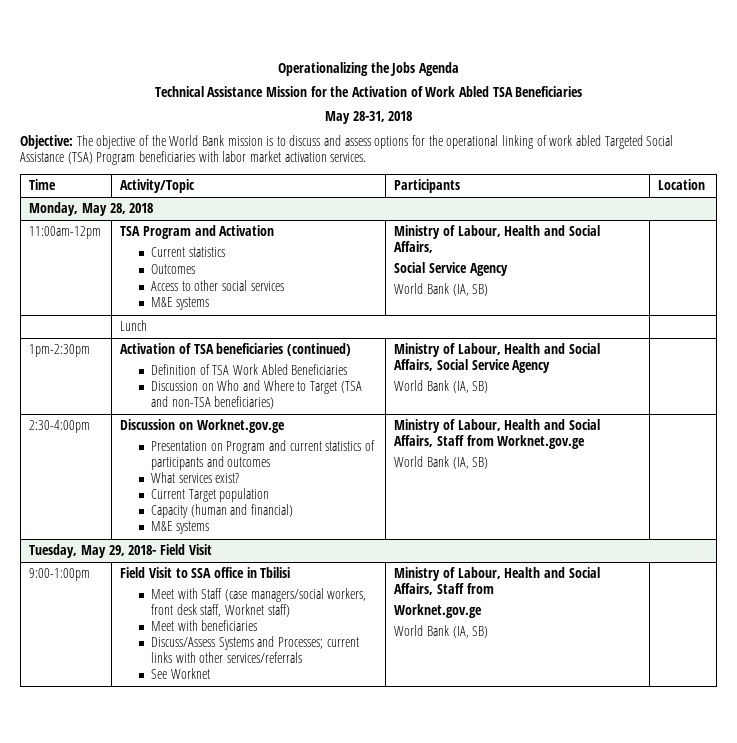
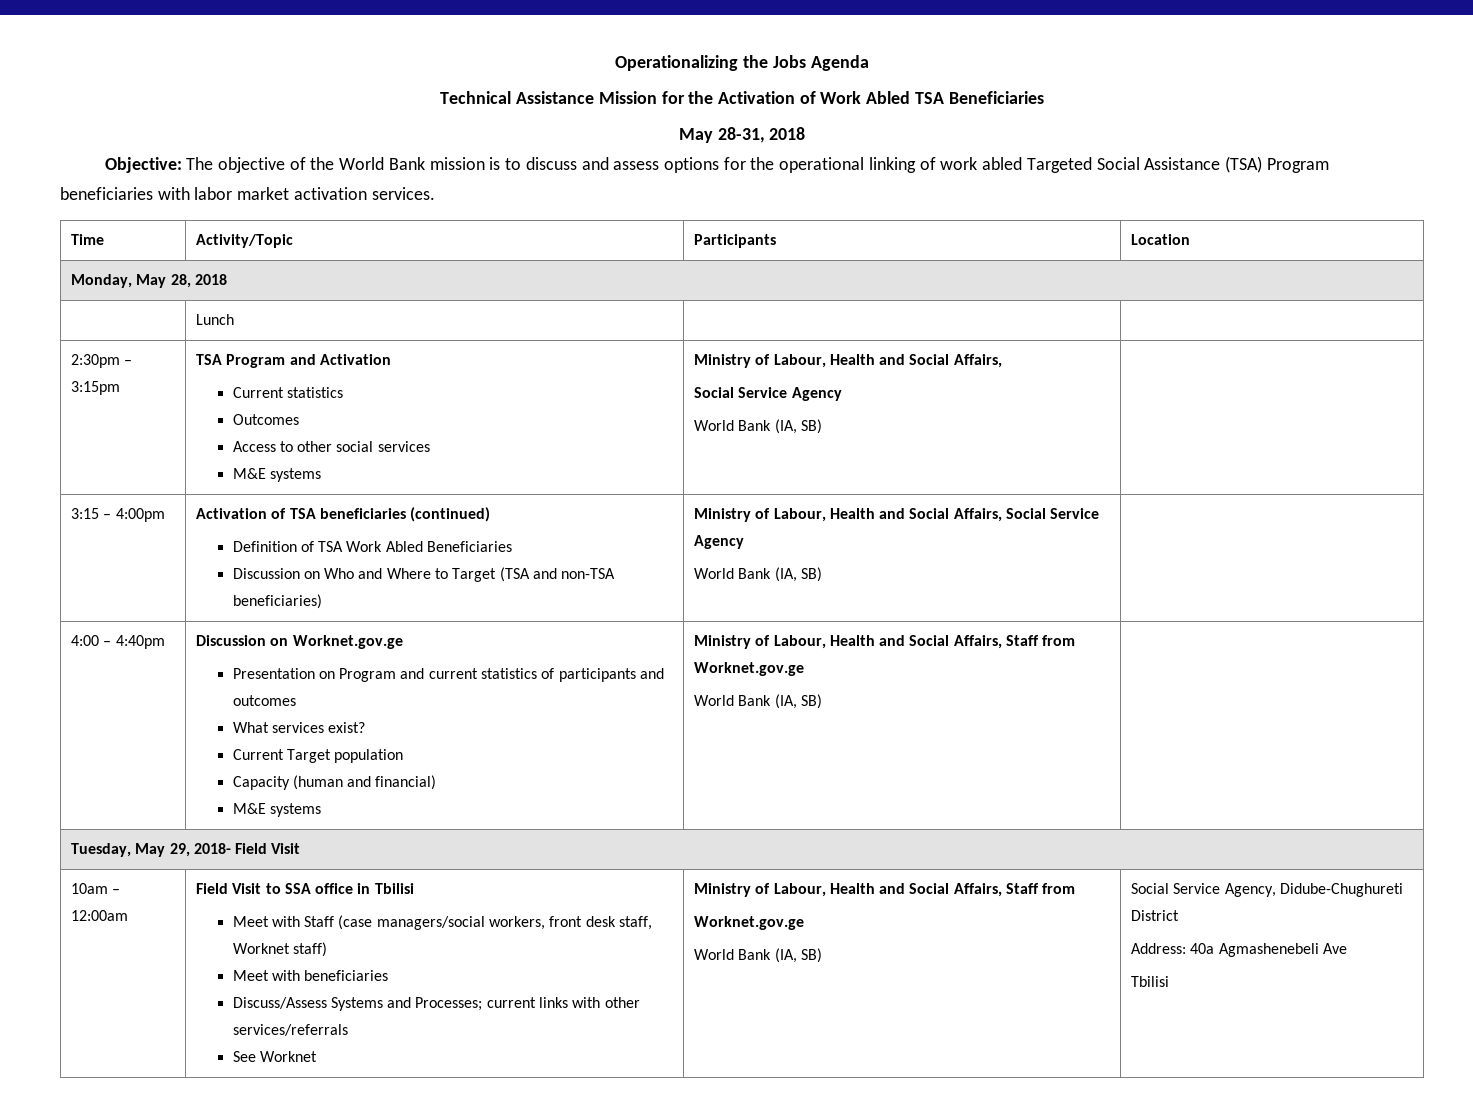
- 11:00am-12pm | TSA Program and Activation
+ | Lunch | |
+ 2:30pm – 3:15pm | TSA Program and Activation
- | Lunch |
- 1pm-2:30pm | Activation of TSA beneficiaries (continued)
+ 3:15 – 4:00pm | Activation of TSA beneficiaries (continued)
- 2:30-4:00pm
+ 4:00 – 4:40pm
- 9:00-1:00pm
+ 10am – 12:00am
+ Social Service Agency, Didube-Chughureti District
+ Address: 40a Agmashenebeli Ave
+ Tbilisi

